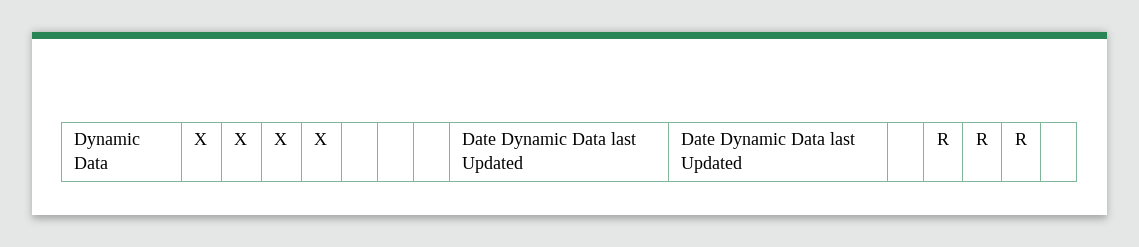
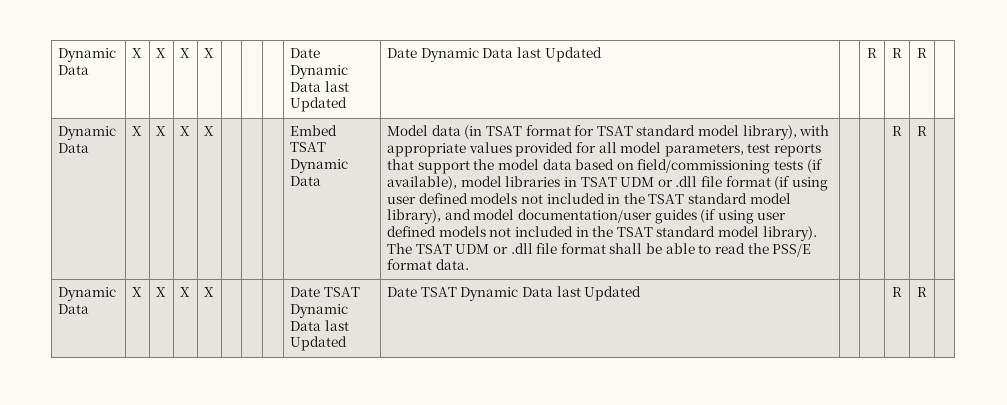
+ Dynamic Data | X | X | X | X | | | | Embed TSAT Dynamic Data | Model data (in TSAT format for TSAT standard model library), with appropriate values provided for all model parameters, test reports that support the model data based on field/commissioning tests (if available), model libraries in TSAT UDM or .dll file format (if using user defined models not included in the TSAT standard model library), and model documentation/user guides (if using user defined models not included in the TSAT standard model library). The TSAT UDM or .dll file format shall be able to read the PSS/E format data. | | | R | R |
+ Dynamic Data | X | X | X | X | | | | Date TSAT Dynamic Data last Updated | Date TSAT Dynamic Data last Updated | | | R | R |

